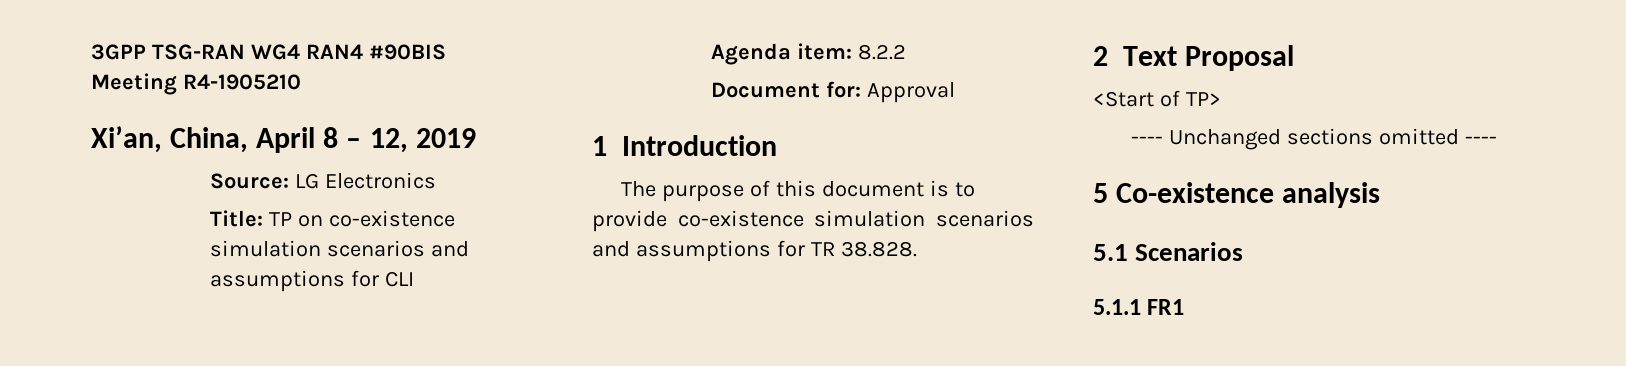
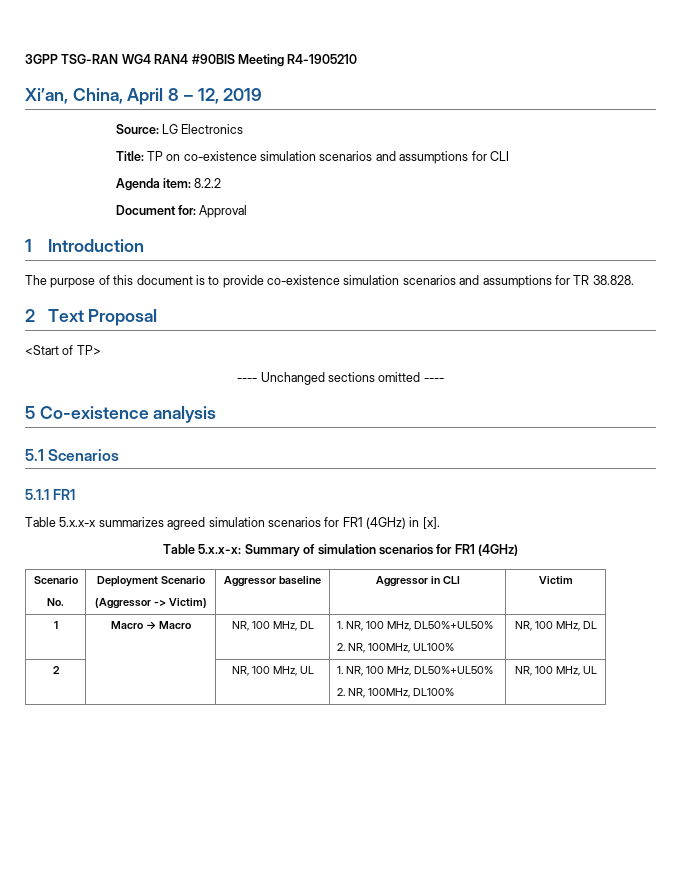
+ Table 5.x.x-x summarizes agreed simulation scenarios for FR1 (4GHz) in [x].
+ Table 5.x.x-x: Summary of simulation scenarios for FR1 (4GHz)
+ Scenario
+ No. | Deployment Scenario
+ (Aggressor -> Victim) | Aggressor baseline | Aggressor in CLI | Victim
+ 1 | Macro → Macro | NR, 100 MHz, DL | 1. NR, 100 MHz, DL50%+UL50%
+ 2. NR, 100MHz, UL100% | NR, 100 MHz, DL
+ 2 | | NR, 100 MHz, UL | 1. NR, 100 MHz, DL50%+UL50%
+ 2. NR, 100MHz, DL100% | NR, 100 MHz, UL

